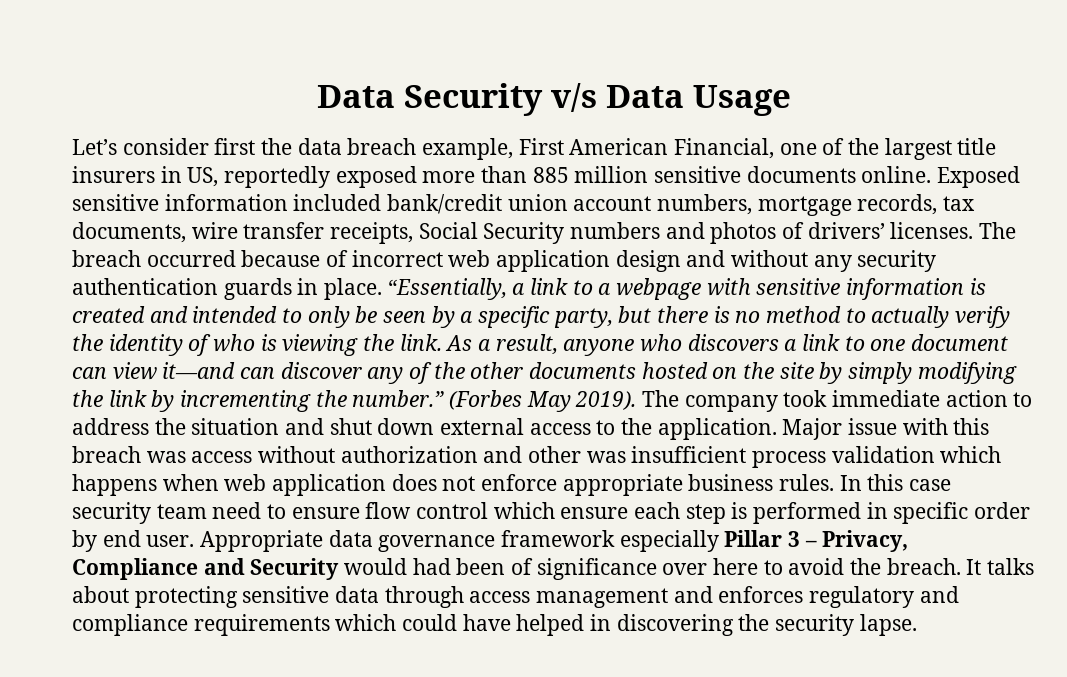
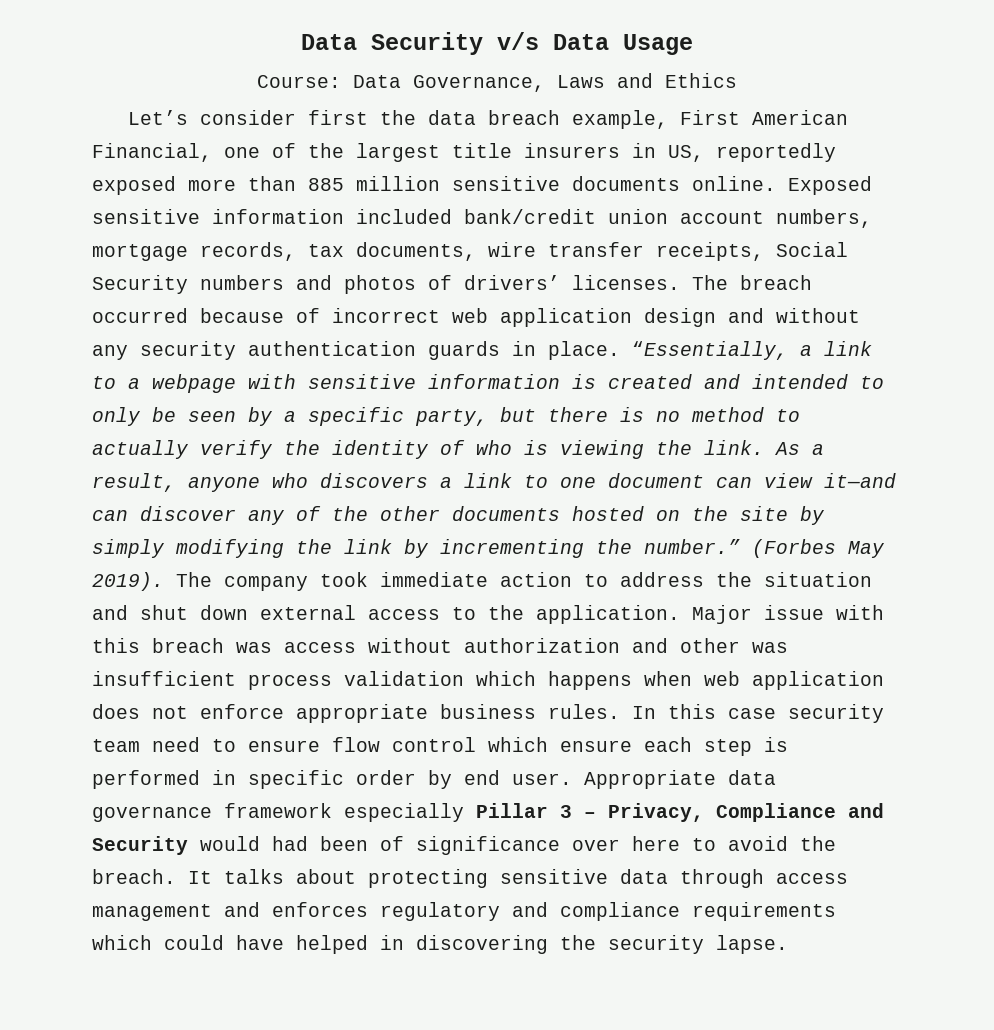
+ Course: Data Governance, Laws and Ethics

